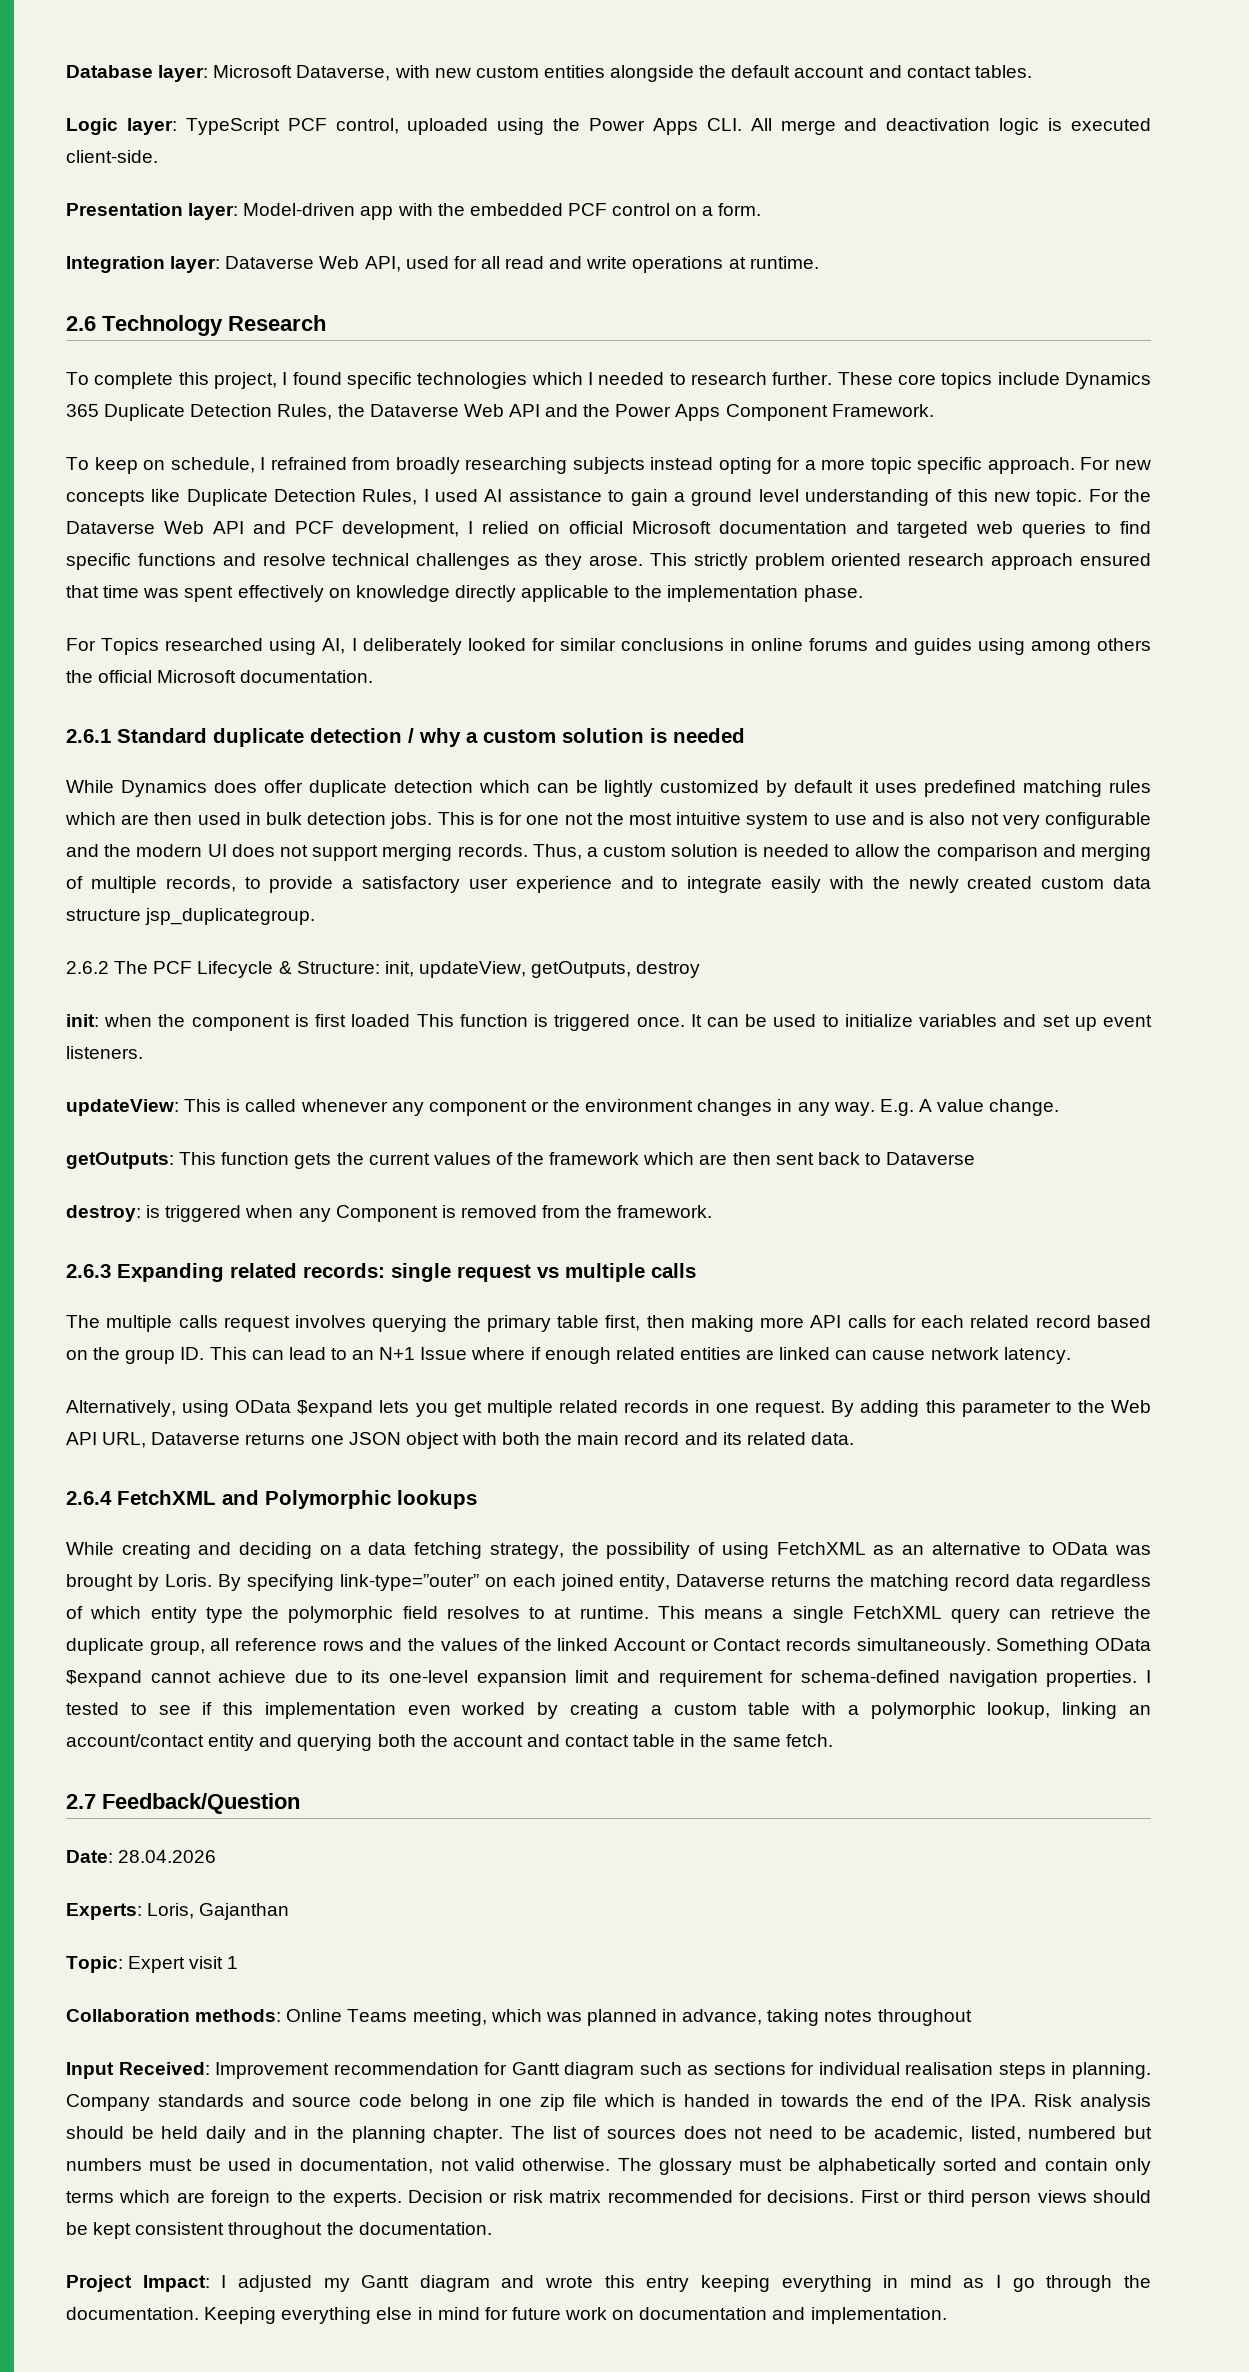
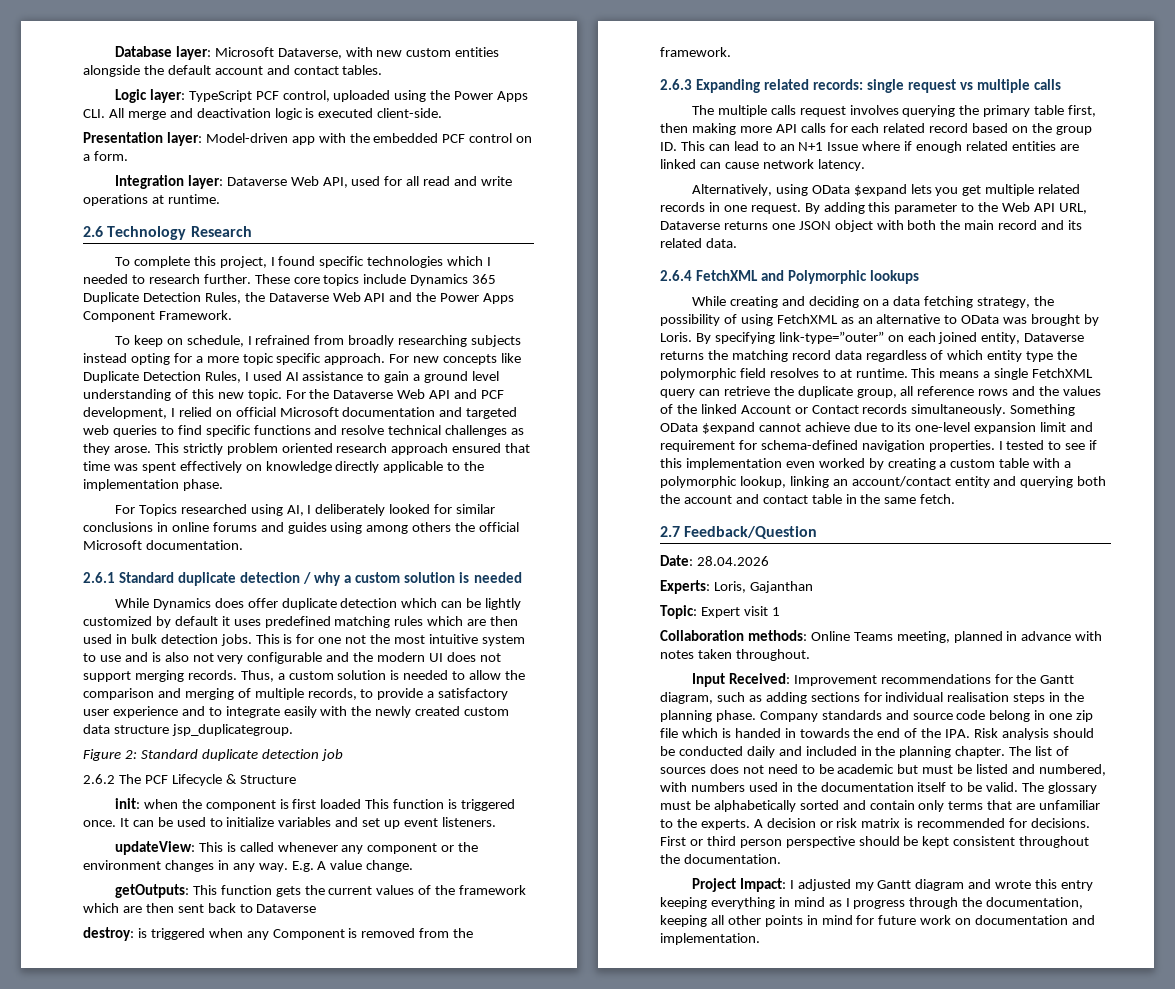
+ Figure 2: Standard duplicate detection job
- 2.6.2 The PCF Lifecycle & Structure: init, updateView, getOutputs, destroy
+ 2.6.2 The PCF Lifecycle & Structure
- Collaboration methods: Online Teams meeting, which was planned in advance, taking notes throughout
- Input Received: Improvement recommendation for Gantt diagram such as sections for individual realisation steps in planning.
+ Collaboration methods: Online Teams meeting, planned in advance with notes taken throughout.
+ Input Received: Improvement recommendations for the Gantt diagram, such as adding sections for individual realisation steps in the planning phase.
- Company standards and source code belong in one zip file which is handed in towards the end of the IPA. Risk analysis should be held daily and in the planning chapter.
+ Company standards and source code belong in one zip file which is handed in towards the end of the IPA. Risk analysis should be conducted daily and included in the planning chapter.
- The list of sources does not need to be academic, listed, numbered but numbers must be used in documentation, not valid otherwise.
+ The list of sources does not need to be academic but must be listed and numbered, with numbers used in the documentation itself to be valid.
- The glossary must be alphabetically sorted and contain only terms which are foreign to the experts.
+ The glossary must be alphabetically sorted and contain only terms that are unfamiliar to the experts.
- Decision or risk matrix recommended for decisions.
+ A decision or risk matrix is recommended for decisions.
- First or third person views should be kept consistent throughout the documentation.
+ First or third person perspective should be kept consistent throughout the documentation.
- Project Impact: I adjusted my Gantt diagram and wrote this entry keeping everything in mind as I go through the documentation. Keeping everything else in mind for future work on documentation and implementation.
+ Project Impact: I adjusted my Gantt diagram and wrote this entry keeping everything in mind as I progress through the documentation, keeping all other points in mind for future work on documentation and implementation.

